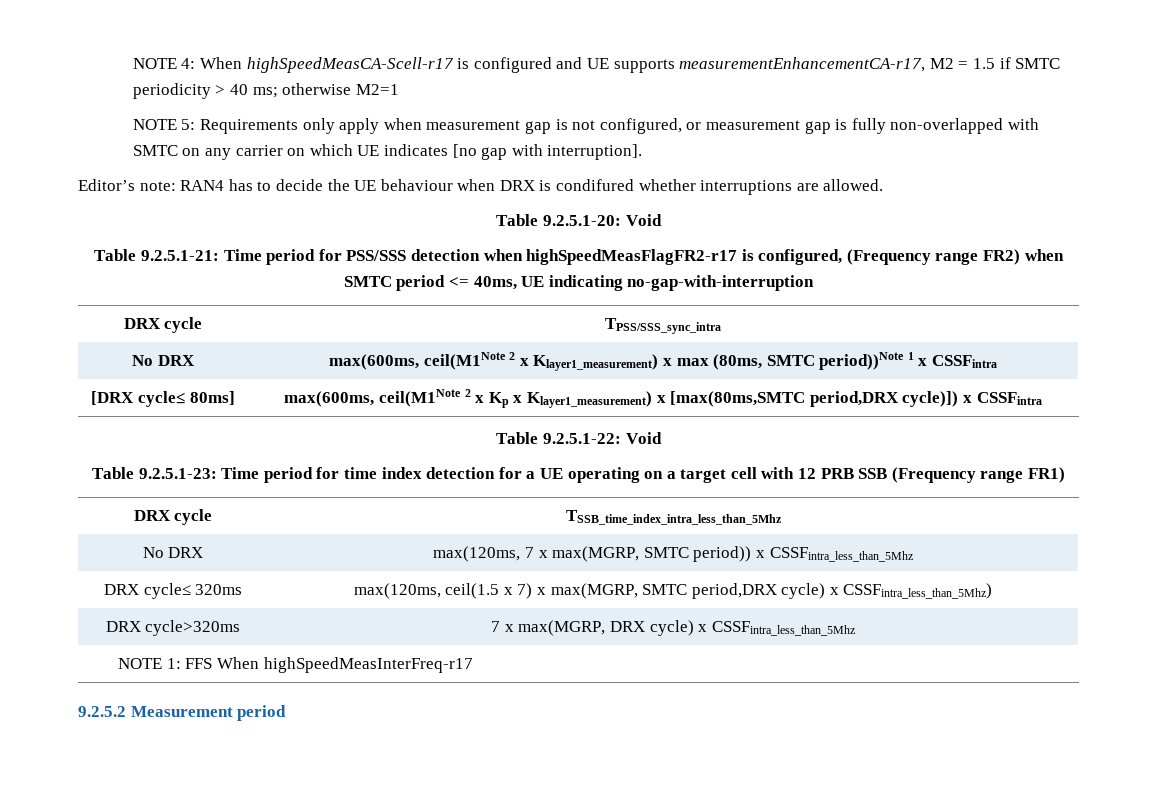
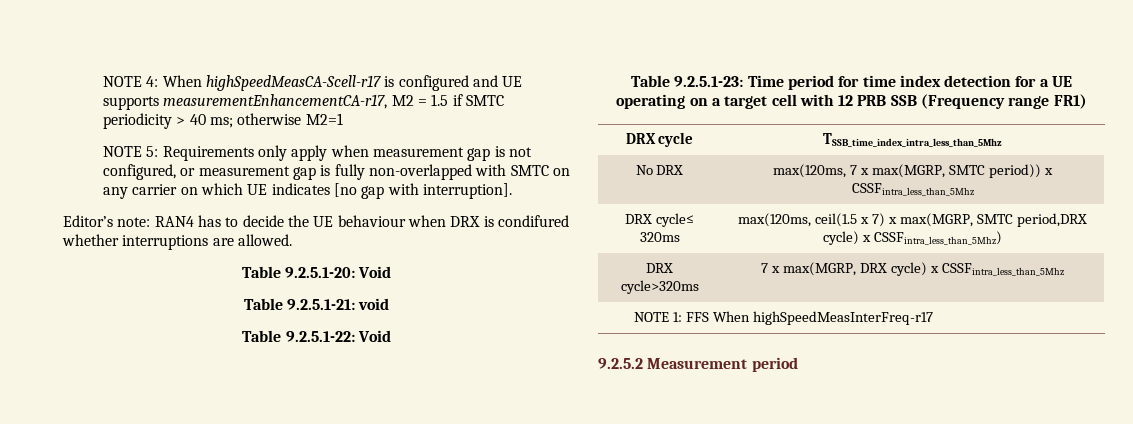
- Table 9.2.5.1-21: Time period for PSS/SSS detection when highSpeedMeasFlagFR2-r17 is configured, (Frequency range FR2) when SMTC period <= 40ms, UE indicating no-gap-with-interruption
- DRX cycle | TPSS/SSS_sync_intra
- No DRX | max(600ms, ceil(M1Note 2 x Klayer1_measurement) x max (80ms, SMTC period))Note 1 x CSSFintra
- [DRX cycle≤ 80ms] | max(600ms, ceil(M1Note 2 x Kp x Klayer1_measurement) x [max(80ms,SMTC period,DRX cycle)]) x CSSFintra
+ Table 9.2.5.1-21: void

